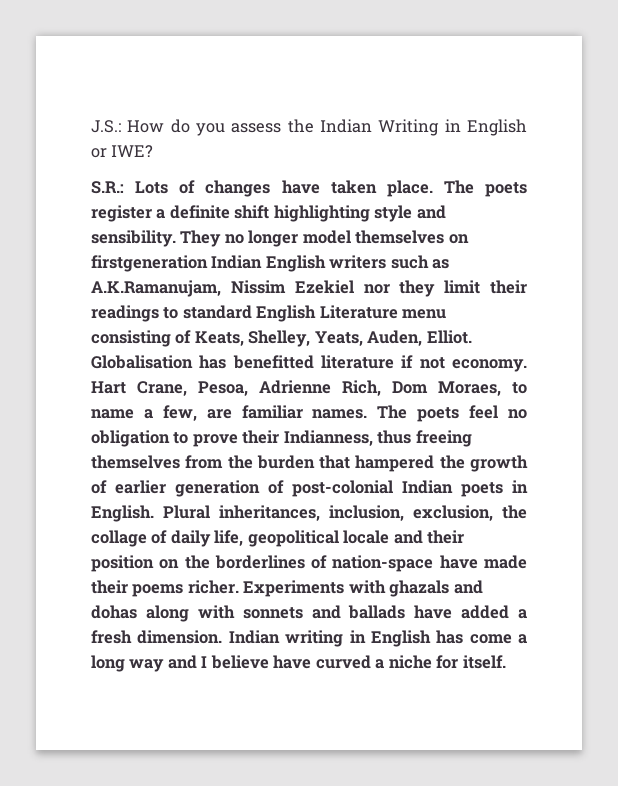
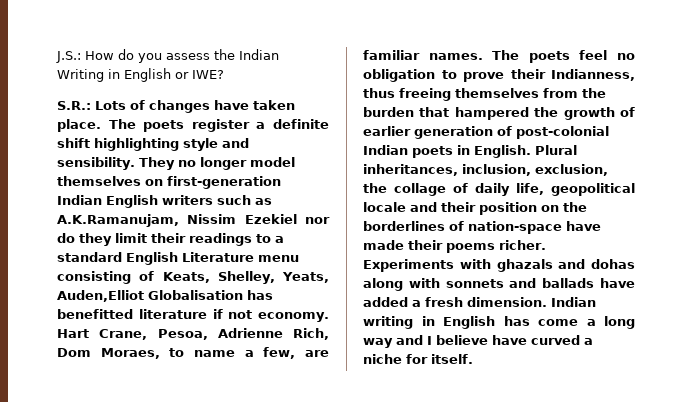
- They no longer model themselves on firstgeneration Indian English writers such as A.K.Ramanujam, Nissim Ezekiel nor they limit their readings to standard English Literature menu consisting of Keats, Shelley, Yeats, Auden, Elliot. Globalisation has benefitted literature if not economy.
+ They no longer model themselves on first-generation Indian English writers such as A.K.Ramanujam, Nissim Ezekiel nor do they limit their readings to a standard English Literature menu consisting of Keats, Shelley, Yeats, Auden,Elliot Globalisation has benefitted literature if not economy.

